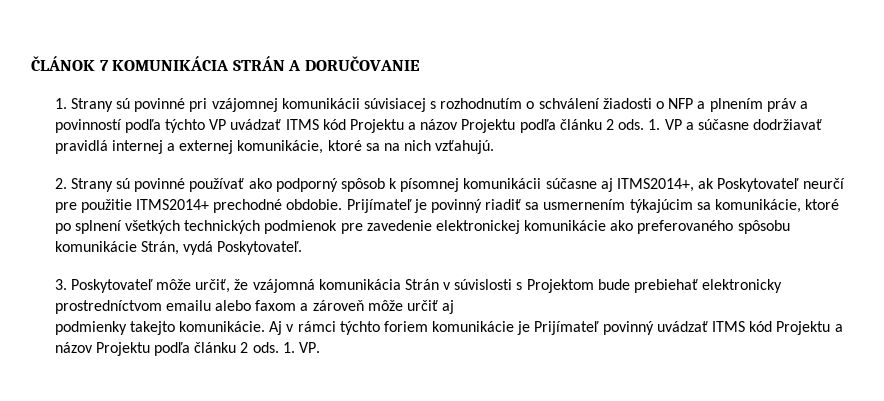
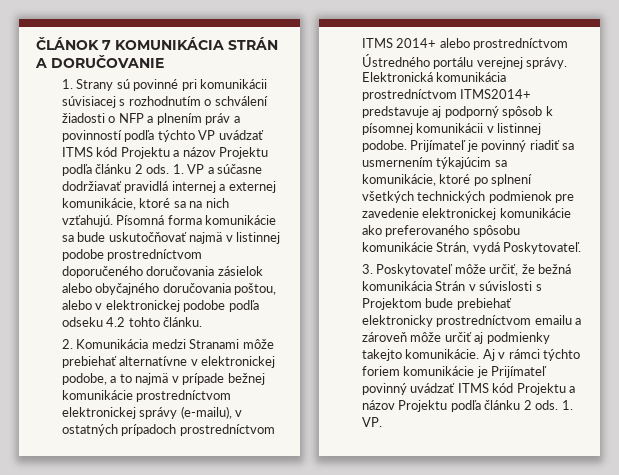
- 1. Strany sú povinné pri vzájomnej komunikácii súvisiacej s rozhodnutím o schválení žiadosti o NFP a plnením práv a povinností podľa týchto VP uvádzať ITMS kód Projektu a názov Projektu podľa článku 2 ods.
+ 1. Strany sú povinné pri komunikácii súvisiacej s rozhodnutím o schválení žiadosti o NFP a plnením práv a povinností podľa týchto VP uvádzať ITMS kód Projektu a názov Projektu podľa článku 2 ods.
- 1. VP a súčasne dodržiavať pravidlá internej a externej komunikácie, ktoré sa na nich vzťahujú.
- 2. Strany sú povinné používať ako podporný spôsob k písomnej komunikácii súčasne aj ITMS2014+, ak Poskytovateľ neurčí pre použitie ITMS2014+ prechodné obdobie.
+ 1. VP a súčasne dodržiavať pravidlá internej a externej komunikácie, ktoré sa na nich vzťahujú. Písomná forma komunikácie sa bude uskutočňovať najmä v listinnej podobe prostredníctvom doporučeného doručovania zásielok alebo obyčajného doručovania poštou, alebo v elektronickej podobe podľa odseku 4.2 tohto článku.
+ 2. Komunikácia medzi Stranami môže prebiehať alternatívne v elektronickej podobe, a to najmä v prípade bežnej komunikácie prostredníctvom elektronickej správy (e-mailu), v ostatných prípadoch prostredníctvom ITMS 2014+ alebo prostredníctvom Ústredného portálu verejnej správy. Elektronická komunikácia prostredníctvom ITMS2014+ predstavuje aj podporný spôsob k písomnej komunikácii v listinnej podobe.
- 3. Poskytovateľ môže určiť, že vzájomná komunikácia Strán v súvislosti s Projektom bude prebiehať elektronicky prostredníctvom emailu alebo faxom a zároveň môže určiť aj
- podmienky takejto komunikácie.
+ 3. Poskytovateľ môže určiť, že bežná komunikácia Strán v súvislosti s Projektom bude prebiehať elektronicky prostredníctvom emailu a zároveň môže určiť aj podmienky takejto komunikácie.

